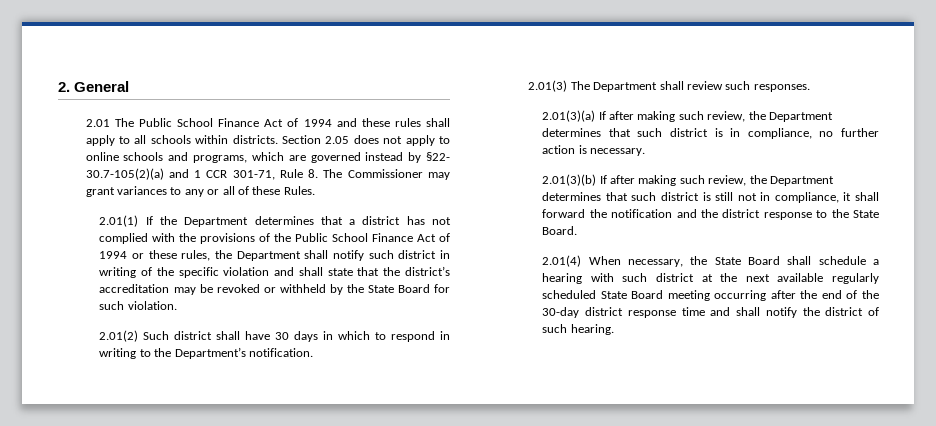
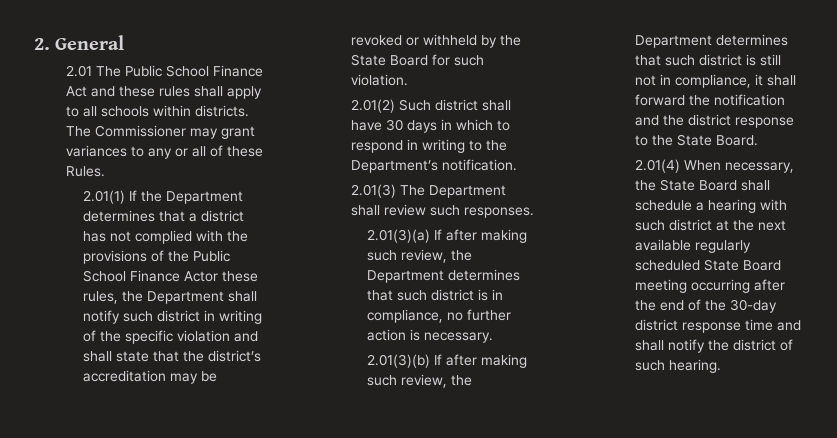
- 2.01 The Public School Finance Act of 1994 and these rules shall apply to all schools within districts.
+ 2.01 The Public School Finance Act and these rules shall apply to all schools within districts.
- Section 2.05 does not apply to online schools and programs, which are governed instead by §22- 30.7-105(2)(a) and 1 CCR 301-71, Rule 8. The Commissioner may grant variances to any or all of these Rules.
+ The Commissioner may grant variances to any or all of these Rules.
- 2.01(1) If the Department determines that a district has not complied with the provisions of the Public School Finance Act of 1994 or these rules, the Department shall notify such district in writing of the specific violation and shall state that the district’s accreditation may be revoked or withheld by the State Board for such violation.
+ 2.01(1) If the Department determines that a district has not complied with the provisions of the Public School Finance Actor these rules, the Department shall notify such district in writing of the specific violation and shall state that the district’s accreditation may be revoked or withheld by the State Board for such violation.

